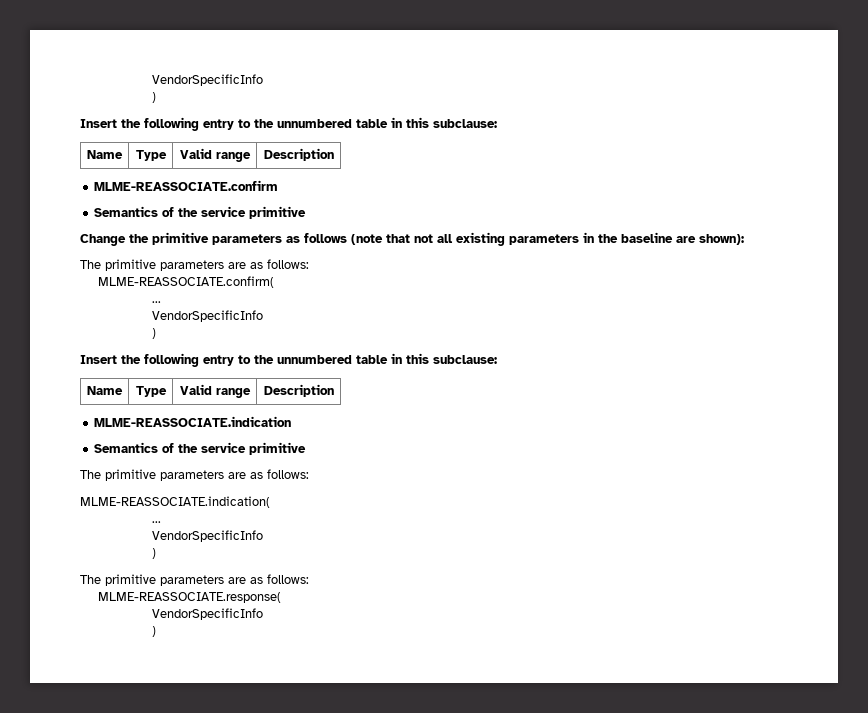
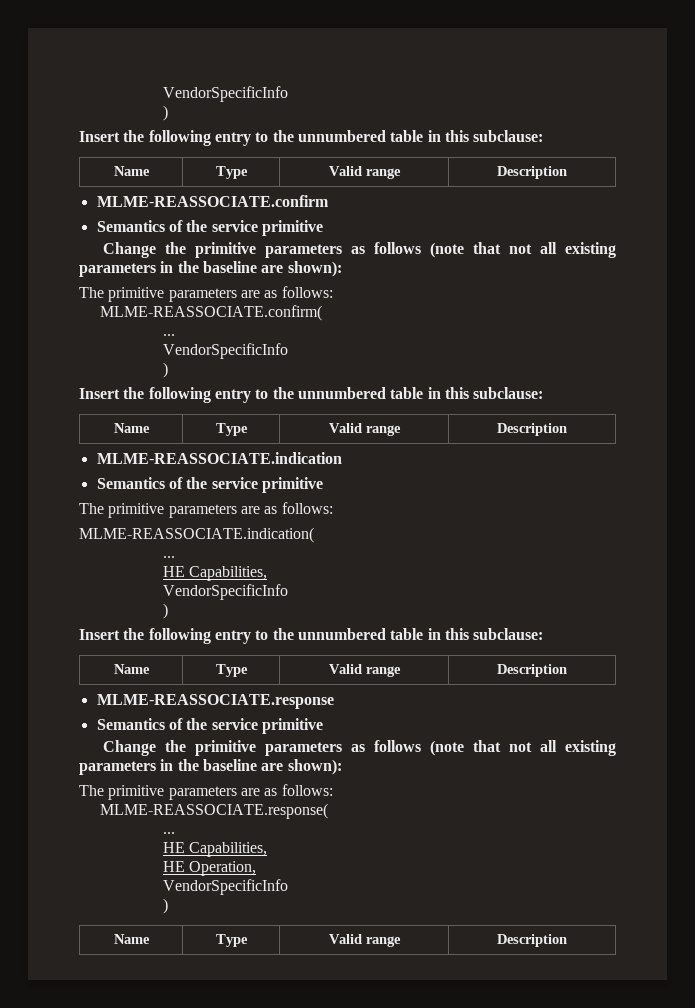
  MLME-REASSOCIATE.indication(
  ...
+ HE Capabilities,
  VendorSpecificInfo
  )
+ Insert the following entry to the unnumbered table in this subclause:
+ Name | Type | Valid range | Description
+ MLME-REASSOCIATE.response
+ Semantics of the service primitive
+ Change the primitive parameters as follows (note that not all existing parameters in the baseline are shown):
  MLME-REASSOCIATE.response(
+ ...
+ HE Capabilities,
+ HE Operation,
  VendorSpecificInfo
  )
+ Name | Type | Valid range | Description

